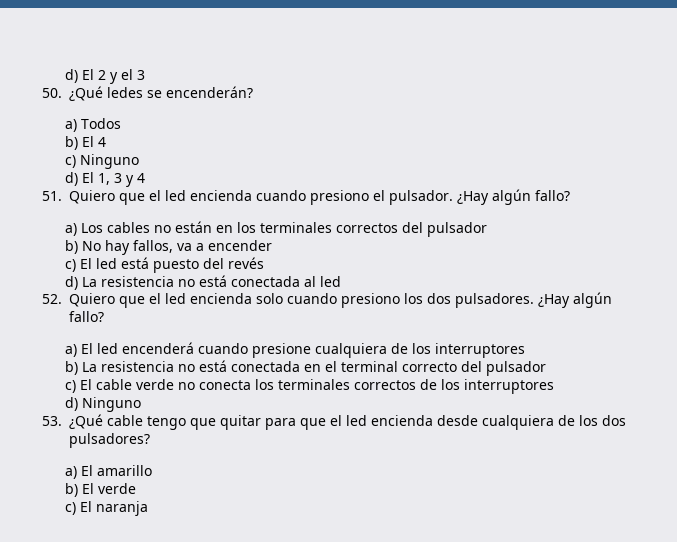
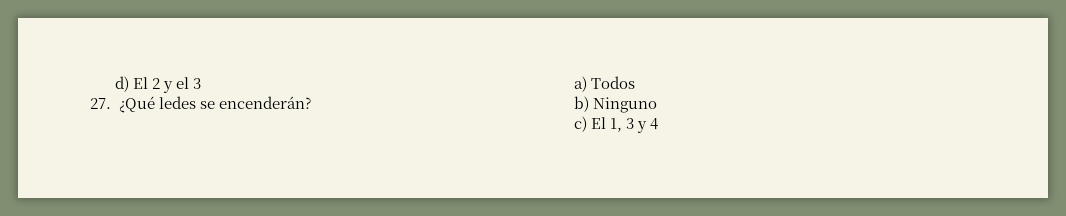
- 50. ¿Qué ledes se encenderán?
+ 27. ¿Qué ledes se encenderán?
- b) El 4
- c) Ninguno
- d) El 1, 3 y 4
+ b) Ninguno
+ c) El 1, 3 y 4
- 51. Quiero que el led encienda cuando presiono el pulsador. ¿Hay algún fallo?
- a) Los cables no están en los terminales correctos del pulsador
- b) No hay fallos, va a encender
- c) El led está puesto del revés
- d) La resistencia no está conectada al led
- 52. Quiero que el led encienda solo cuando presiono los dos pulsadores. ¿Hay algún fallo?
- a) El led encenderá cuando presione cualquiera de los interruptores
- b) La resistencia no está conectada en el terminal correcto del pulsador
- c) El cable verde no conecta los terminales correctos de los interruptores
- d) Ninguno
- 53. ¿Qué cable tengo que quitar para que el led encienda desde cualquiera de los dos pulsadores?
- a) El amarillo
- b) El verde
- c) El naranja

